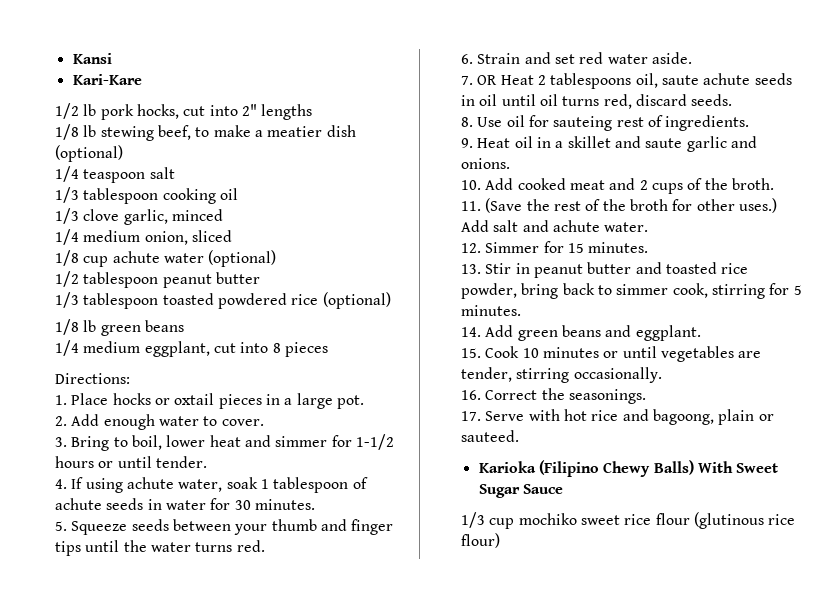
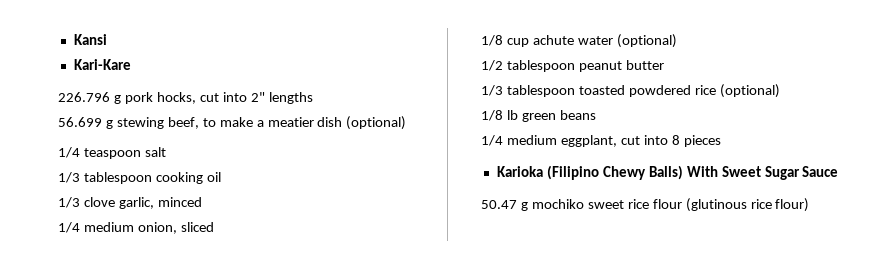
- 1/2 lb pork hocks, cut into 2" lengths
+ 226.796 g pork hocks, cut into 2" lengths
- 1/8 lb stewing beef, to make a meatier dish (optional)
+ 56.699 g stewing beef, to make a meatier dish (optional)
- Directions:
- 1. Place hocks or oxtail pieces in a large pot.
- 2. Add enough water to cover.
- 3. Bring to boil, lower heat and simmer for 1-1/2 hours or until tender.
- 4. If using achute water, soak 1 tablespoon of achute seeds in water for 30 minutes.
- 5. Squeeze seeds between your thumb and finger tips until the water turns red.
- 6. Strain and set red water aside.
- 7. OR Heat 2 tablespoons oil, saute achute seeds in oil until oil turns red, discard seeds.
- 8. Use oil for sauteing rest of ingredients.
- 9. Heat oil in a skillet and saute garlic and onions.
- 10. Add cooked meat and 2 cups of the broth.
- 11. (Save the rest of the broth for other uses.) Add salt and achute water.
- 12. Simmer for 15 minutes.
- 13. Stir in peanut butter and toasted rice powder, bring back to simmer cook, stirring for 5 minutes.
- 14. Add green beans and eggplant.
- 15. Cook 10 minutes or until vegetables are tender, stirring occasionally.
- 16. Correct the seasonings.
- 17. Serve with hot rice and bagoong, plain or sauteed.
- 1/3 cup mochiko sweet rice flour (glutinous rice flour)
+ 50.47 g mochiko sweet rice flour (glutinous rice flour)

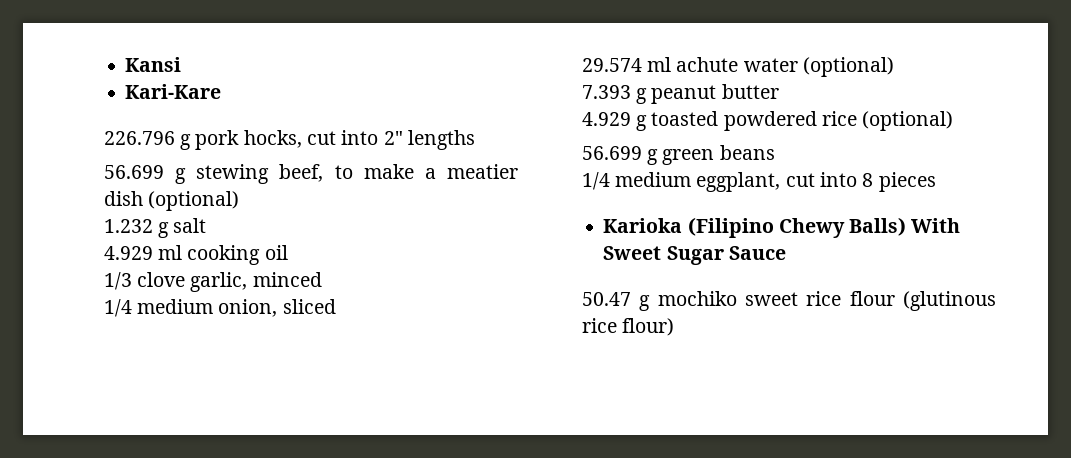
- 1/4 teaspoon salt
+ 1.232 g salt
- 1/3 tablespoon cooking oil
+ 4.929 ml cooking oil
- 1/8 cup achute water (optional)
+ 29.574 ml achute water (optional)
- 1/2 tablespoon peanut butter
+ 7.393 g peanut butter
- 1/3 tablespoon toasted powdered rice (optional)
+ 4.929 g toasted powdered rice (optional)
- 1/8 lb green beans
+ 56.699 g green beans

